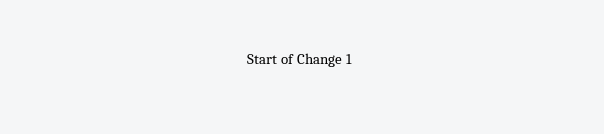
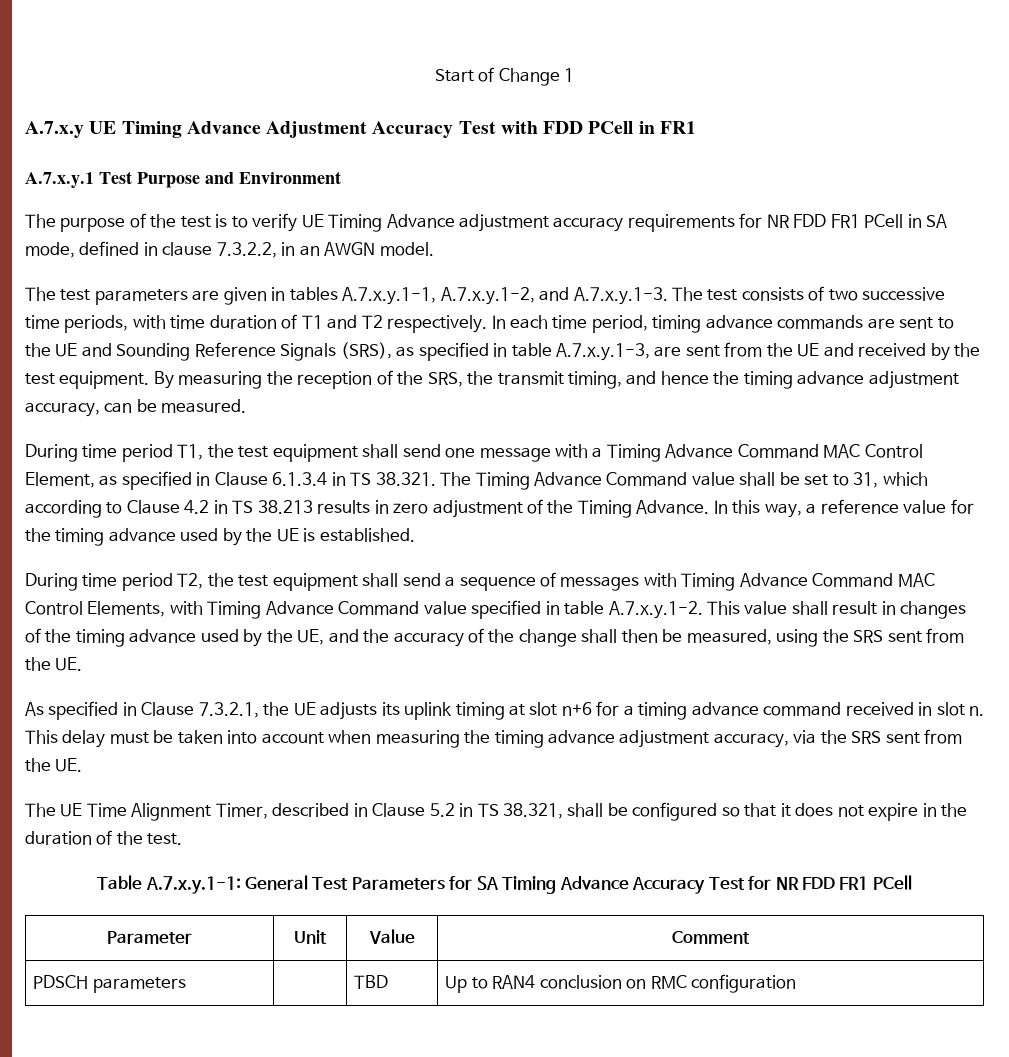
+ A.7.x.y UE Timing Advance Adjustment Accuracy Test with FDD PCell in FR1
+ A.7.x.y.1 Test Purpose and Environment
+ The purpose of the test is to verify UE Timing Advance adjustment accuracy requirements for NR FDD FR1 PCell in SA mode, defined in clause 7.3.2.2, in an AWGN model.
+ The test parameters are given in tables A.7.x.y.1-1, A.7.x.y.1-2, and A.7.x.y.1-3. The test consists of two successive time periods, with time duration of T1 and T2 respectively. In each time period, timing advance commands are sent to the UE and Sounding Reference Signals (SRS), as specified in table A.7.x.y.1-3, are sent from the UE and received by the test equipment. By measuring the reception of the SRS, the transmit timing, and hence the timing advance adjustment accuracy, can be measured.
+ During time period T1, the test equipment shall send one message with a Timing Advance Command MAC Control Element, as specified in Clause 6.1.3.4 in TS 38.321. The Timing Advance Command value shall be set to 31, which according to Clause 4.2 in TS 38.213 results in zero adjustment of the Timing Advance. In this way, a reference value for the timing advance used by the UE is established.
+ During time period T2, the test equipment shall send a sequence of messages with Timing Advance Command MAC Control Elements, with Timing Advance Command value specified in table A.7.x.y.1-2. This value shall result in changes of the timing advance used by the UE, and the accuracy of the change shall then be measured, using the SRS sent from the UE.
+ As specified in Clause 7.3.2.1, the UE adjusts its uplink timing at slot n+6 for a timing advance command received in slot n. This delay must be taken into account when measuring the timing advance adjustment accuracy, via the SRS sent from the UE.
+ The UE Time Alignment Timer, described in Clause 5.2 in TS 38.321, shall be configured so that it does not expire in the duration of the test.
+ Table A.7.x.y.1-1: General Test Parameters for SA Timing Advance Accuracy Test for NR FDD FR1 PCell
+ Parameter | Unit | Value | Comment
+ PDSCH parameters | | TBD | Up to RAN4 conclusion on RMC configuration

